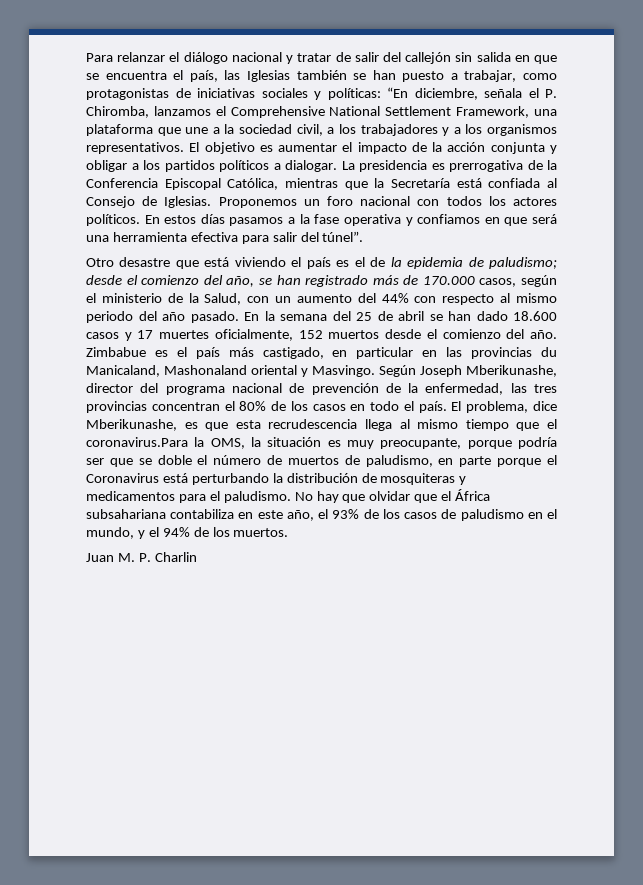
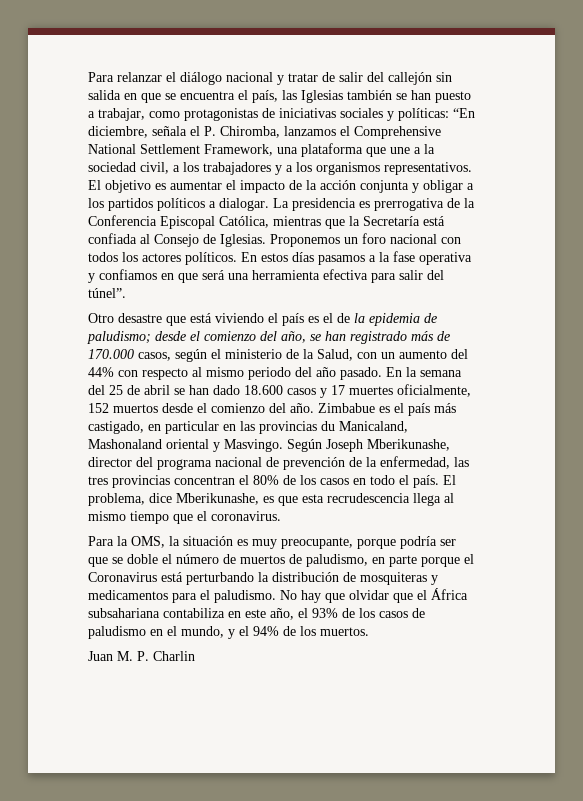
- El problema, dice Mberikunashe, es que esta recrudescencia llega al mismo tiempo que el coronavirus.Para la OMS, la situación es muy preocupante, porque podría ser que se doble el número de muertos de paludismo, en parte porque el Coronavirus está perturbando la distribución de mosquiteras y medicamentos para el paludismo.
+ El problema, dice Mberikunashe, es que esta recrudescencia llega al mismo tiempo que el coronavirus.
+ Para la OMS, la situación es muy preocupante, porque podría ser que se doble el número de muertos de paludismo, en parte porque el Coronavirus está perturbando la distribución de mosquiteras y medicamentos para el paludismo.

